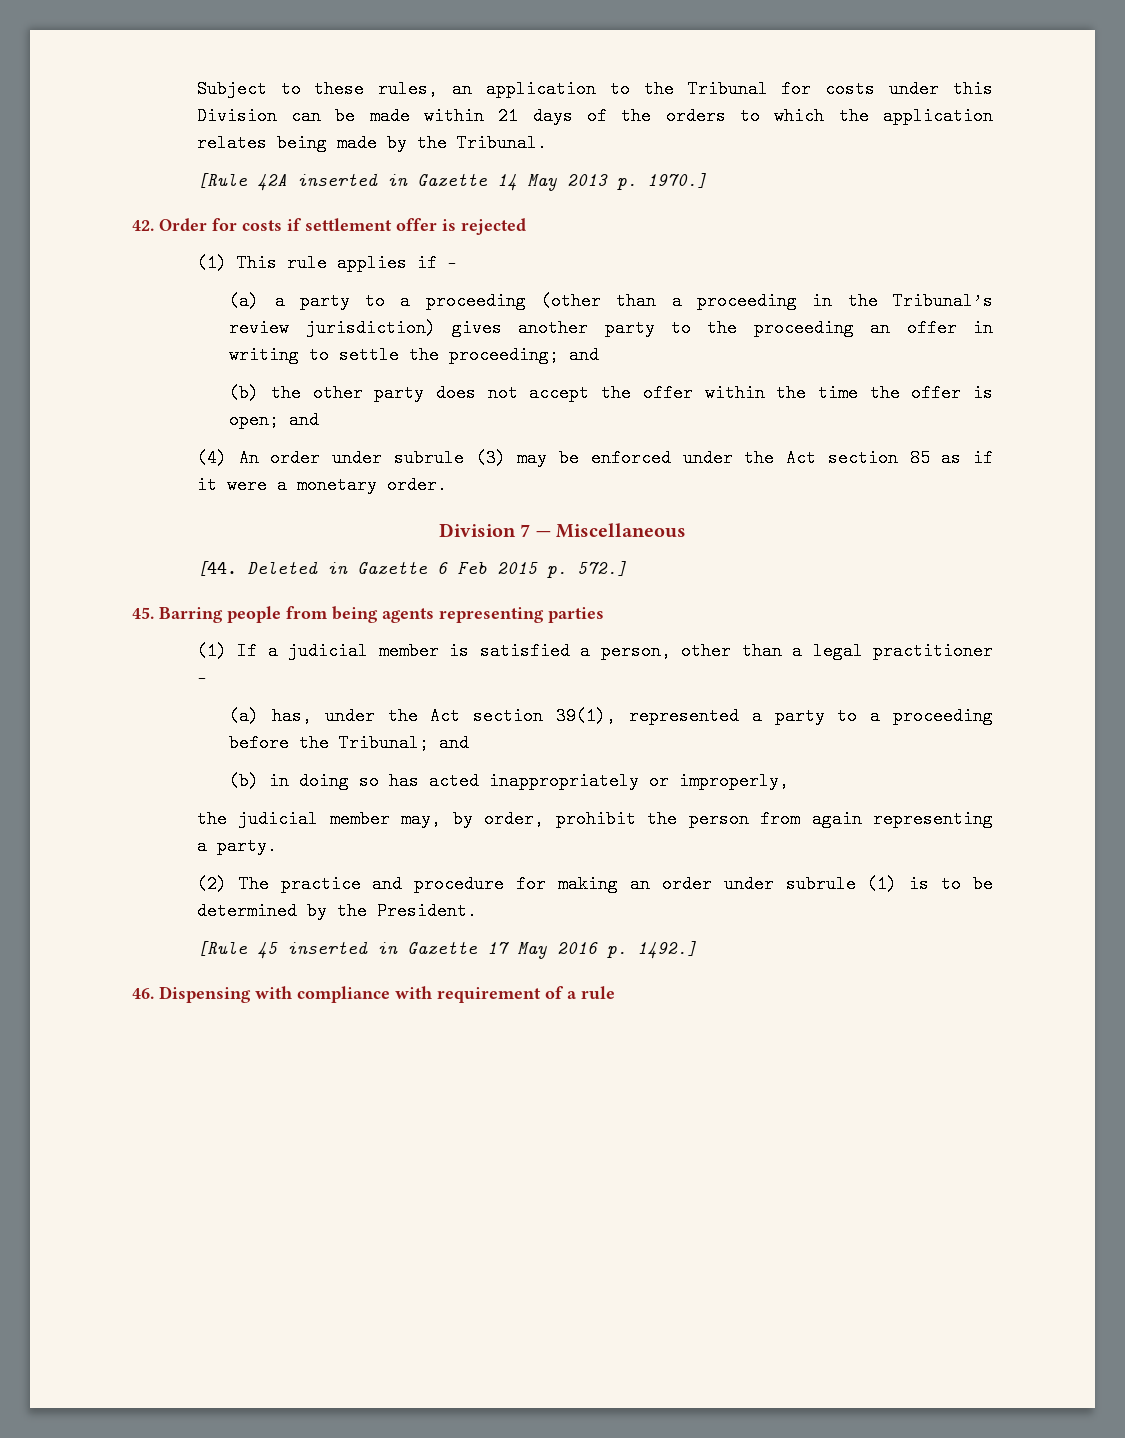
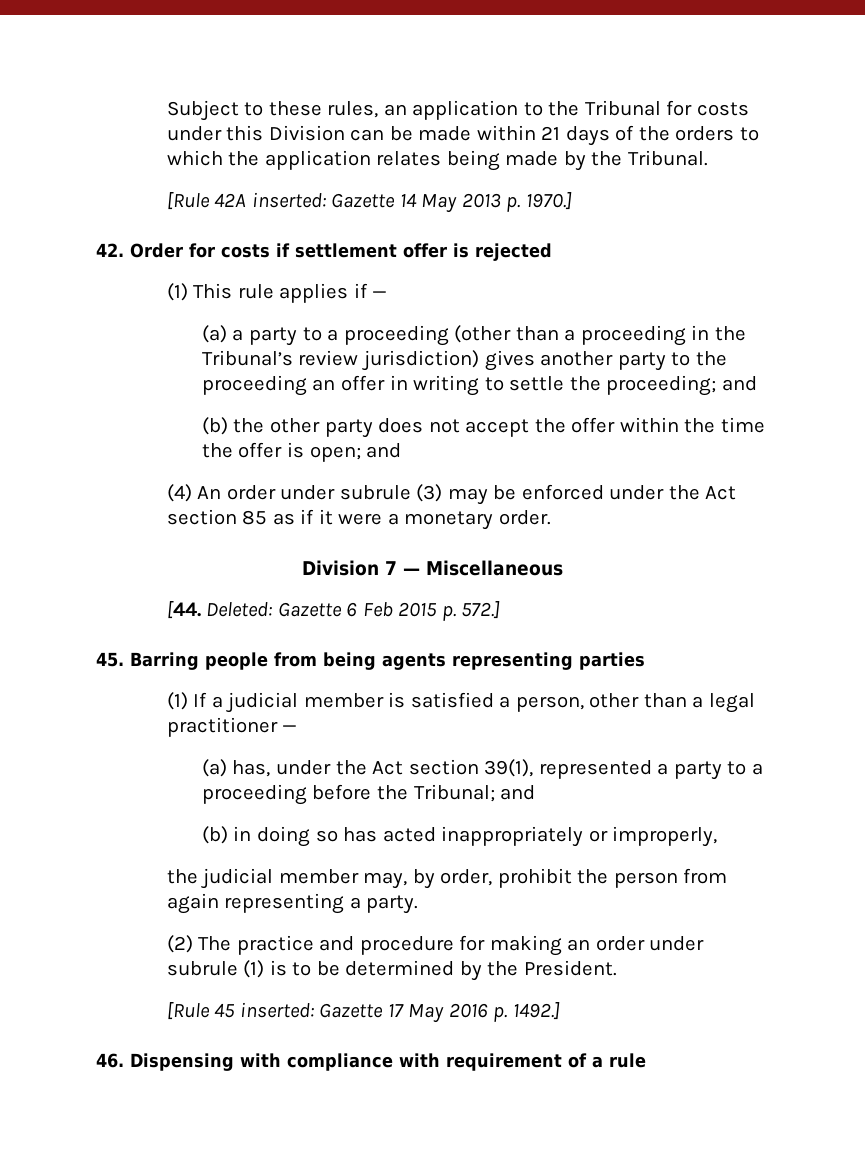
- [Rule 42A inserted in Gazette 14 May 2013 p. 1970.]
+ [Rule 42A inserted: Gazette 14 May 2013 p. 1970.]
- [44. Deleted in Gazette 6 Feb 2015 p. 572.]
+ [44. Deleted: Gazette 6 Feb 2015 p. 572.]
- [Rule 45 inserted in Gazette 17 May 2016 p. 1492.]
+ [Rule 45 inserted: Gazette 17 May 2016 p. 1492.]

